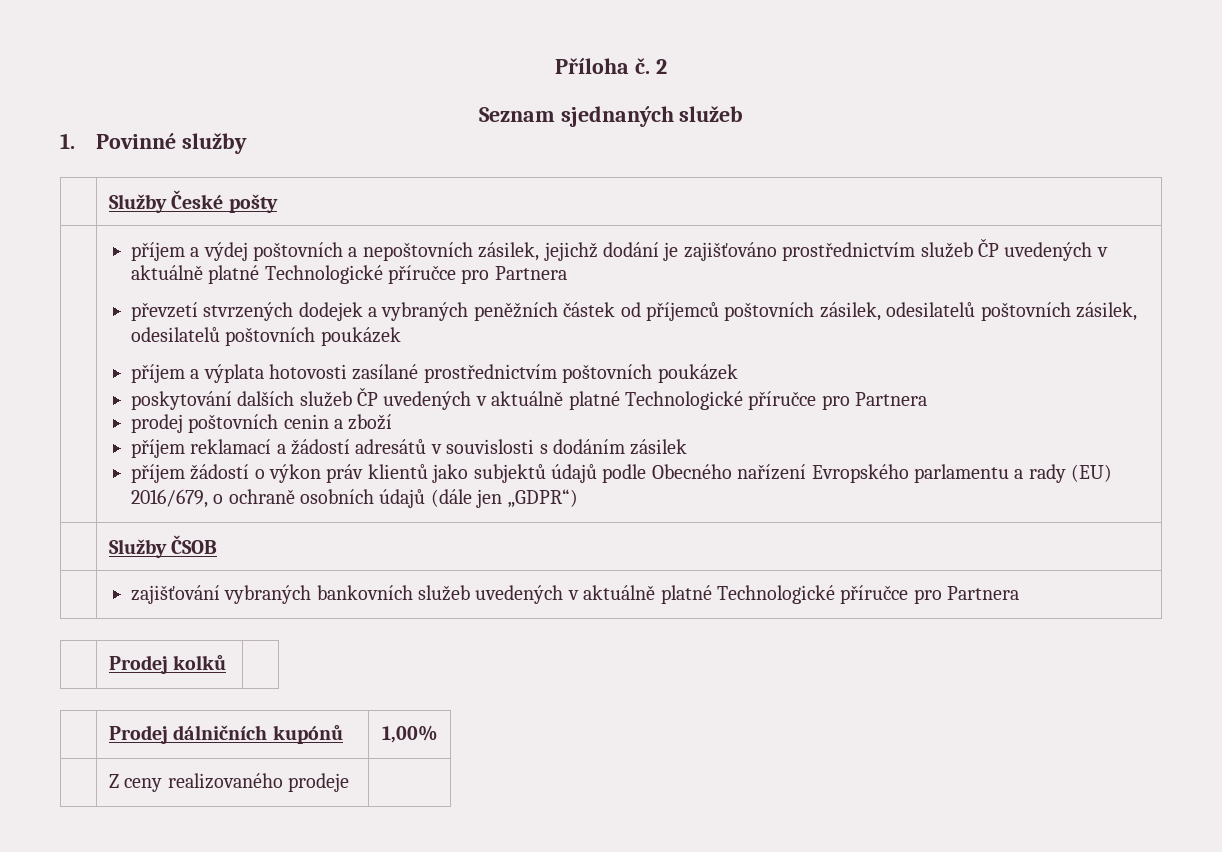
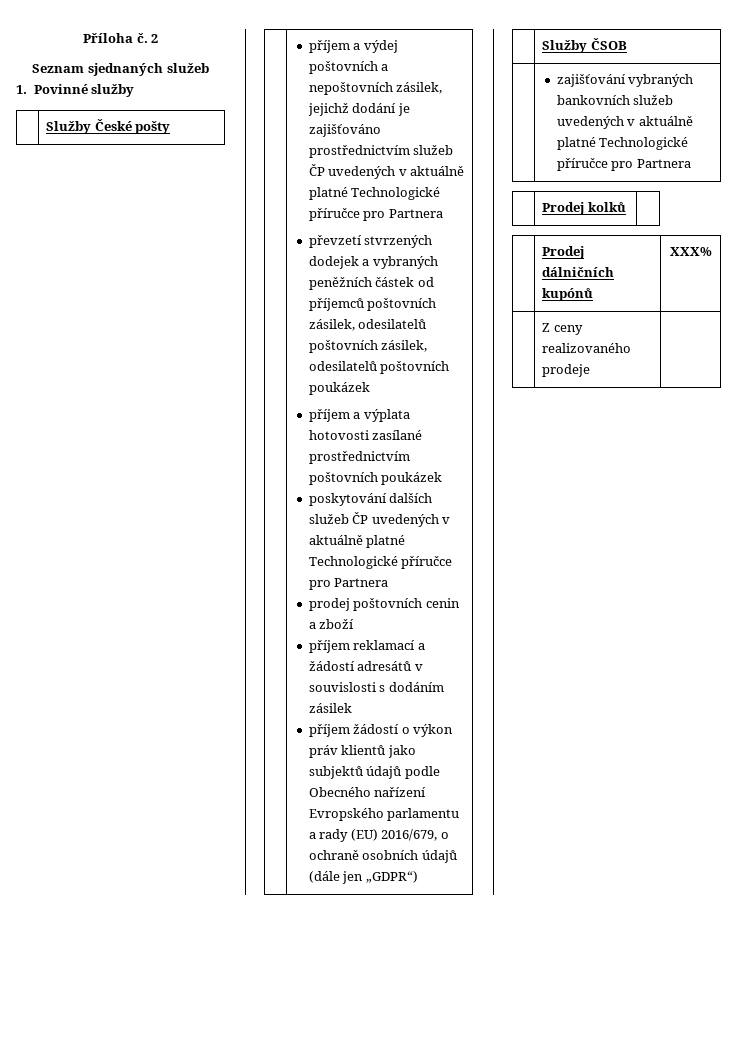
- | Prodej dálničních kupónů | 1,00%
+ | Prodej dálničních kupónů | XXX%

